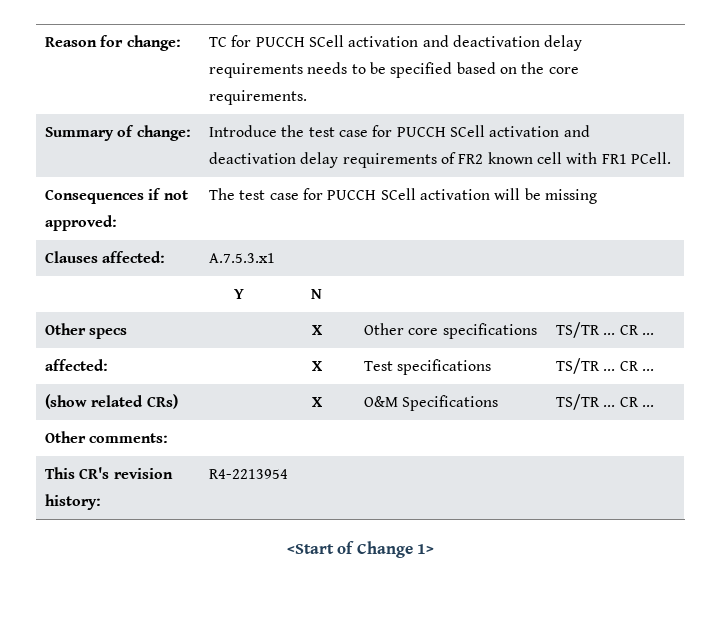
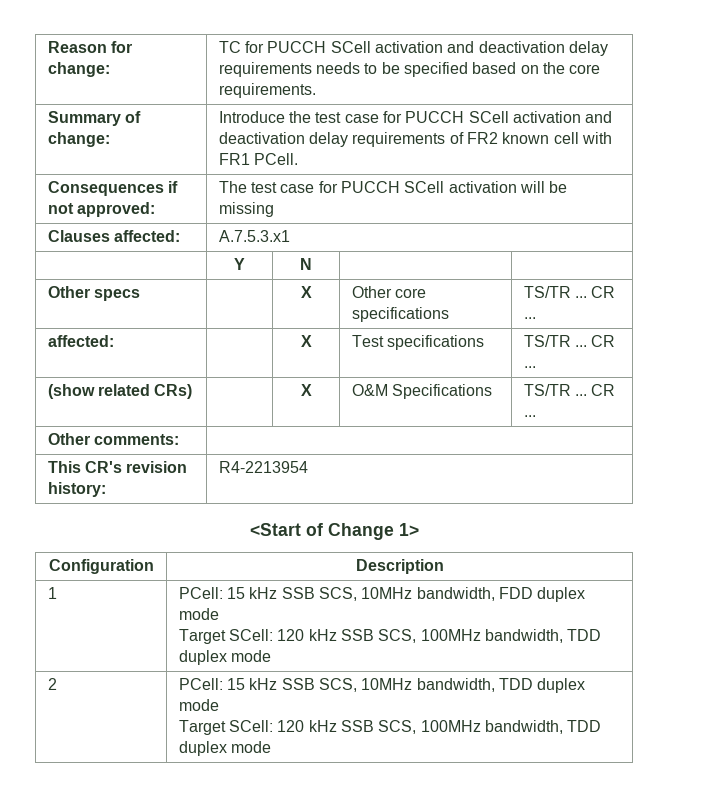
+ Configuration | Description
+ 1 | PCell: 15 kHz SSB SCS, 10MHz bandwidth, FDD duplex mode
+ Target SCell: 120 kHz SSB SCS, 100MHz bandwidth, TDD duplex mode
+ 2 | PCell: 15 kHz SSB SCS, 10MHz bandwidth, TDD duplex mode
+ Target SCell: 120 kHz SSB SCS, 100MHz bandwidth, TDD duplex mode

